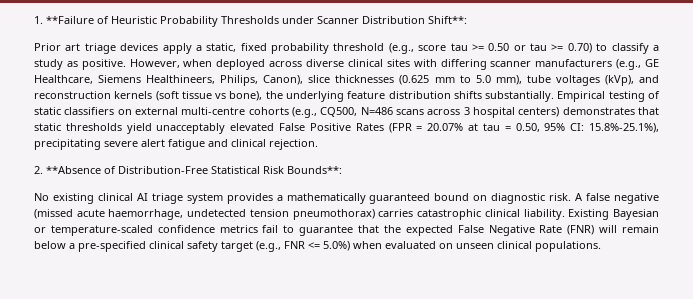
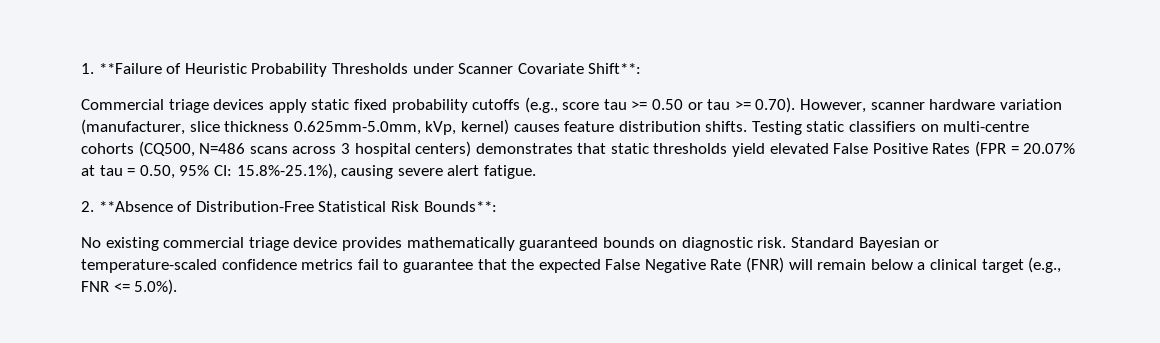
- 1. **Failure of Heuristic Probability Thresholds under Scanner Distribution Shift**:
+ 1. **Failure of Heuristic Probability Thresholds under Scanner Covariate Shift**:
- Prior art triage devices apply a static, fixed probability threshold (e.g., score tau >= 0.50 or tau >= 0.70) to classify a study as positive. However, when deployed across diverse clinical sites with differing scanner manufacturers (e.g., GE Healthcare, Siemens Healthineers, Philips, Canon), slice thicknesses (0.625 mm to 5.0 mm), tube voltages (kVp), and reconstruction kernels (soft tissue vs bone), the underlying feature distribution shifts substantially. Empirical testing of static classifiers on external multi-centre cohorts (e.g., CQ500, N=486 scans across 3 hospital centers) demonstrates that static thresholds yield unacceptably elevated False Positive Rates (FPR = 20.07% at tau = 0.50, 95% CI: 15.8%-25.1%), precipitating severe alert fatigue and clinical rejection.
+ Commercial triage devices apply static fixed probability cutoffs (e.g., score tau >= 0.50 or tau >= 0.70). However, scanner hardware variation (manufacturer, slice thickness 0.625mm-5.0mm, kVp, kernel) causes feature distribution shifts. Testing static classifiers on multi-centre cohorts (CQ500, N=486 scans across 3 hospital centers) demonstrates that static thresholds yield elevated False Positive Rates (FPR = 20.07% at tau = 0.50, 95% CI: 15.8%-25.1%), causing severe alert fatigue.
- No existing clinical AI triage system provides a mathematically guaranteed bound on diagnostic risk.
+ No existing commercial triage device provides mathematically guaranteed bounds on diagnostic risk.
- A false negative (missed acute haemorrhage, undetected tension pneumothorax) carries catastrophic clinical liability. Existing Bayesian or temperature-scaled confidence metrics fail to guarantee that the expected False Negative Rate (FNR) will remain below a pre-specified clinical safety target (e.g., FNR <= 5.0%) when evaluated on unseen clinical populations.
+ Standard Bayesian or temperature-scaled confidence metrics fail to guarantee that the expected False Negative Rate (FNR) will remain below a clinical target (e.g., FNR <= 5.0%).

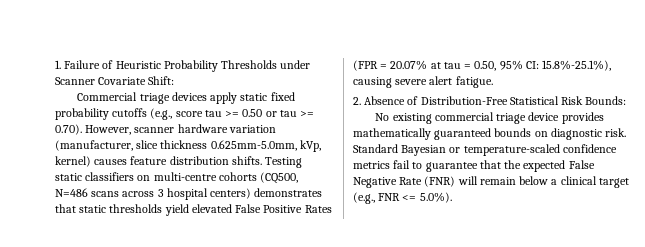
- 1. **Failure of Heuristic Probability Thresholds under Scanner Covariate Shift**:
+ 1. Failure of Heuristic Probability Thresholds under Scanner Covariate Shift:
- 2. **Absence of Distribution-Free Statistical Risk Bounds**:
+ 2. Absence of Distribution-Free Statistical Risk Bounds:

